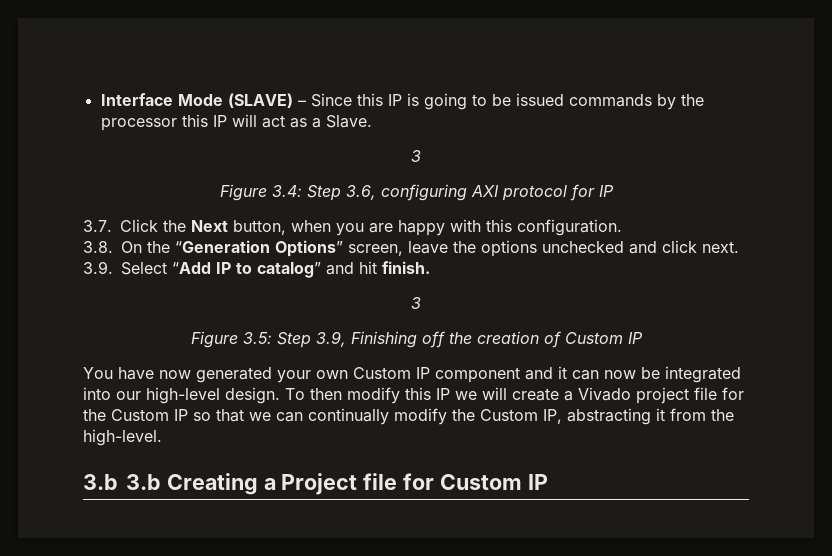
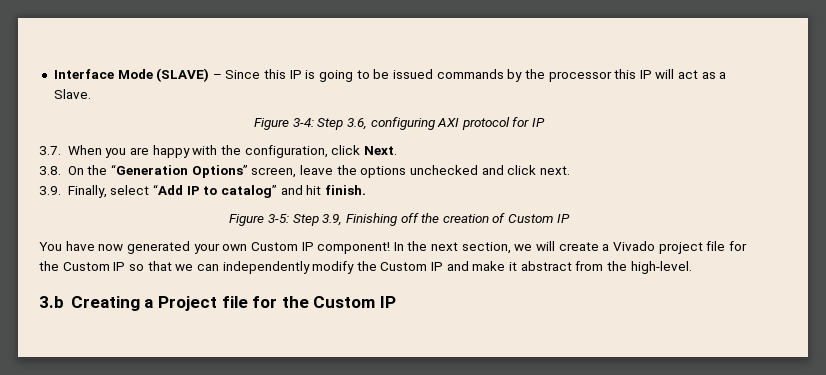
  Interface Mode (SLAVE) – Since this IP is going to be issued commands by the processor this IP will act as a Slave.
- 3
- Figure 3.4: Step 3.6, configuring AXI protocol for IP
+ Figure 3-4: Step 3.6, configuring AXI protocol for IP
- 3.7. Click the Next button, when you are happy with this configuration.
+ 3.7. When you are happy with the configuration, click Next.
- 3.9. Select “Add IP to catalog” and hit finish.
- 3
- Figure 3.5: Step 3.9, Finishing off the creation of Custom IP
+ 3.9. Finally, select “Add IP to catalog” and hit finish.
+ Figure 3-5: Step 3.9, Finishing off the creation of Custom IP
- You have now generated your own Custom IP component and it can now be integrated into our high-level design. To then modify this IP we will create a Vivado project file for the Custom IP so that we can continually modify the Custom IP, abstracting it from the high-level.
+ You have now generated your own Custom IP component! In the next section, we will create a Vivado project file for the Custom IP so that we can independently modify the Custom IP and make it abstract from the high-level.
- 3.b 3.b Creating a Project file for Custom IP
+ 3.b Creating a Project file for the Custom IP

